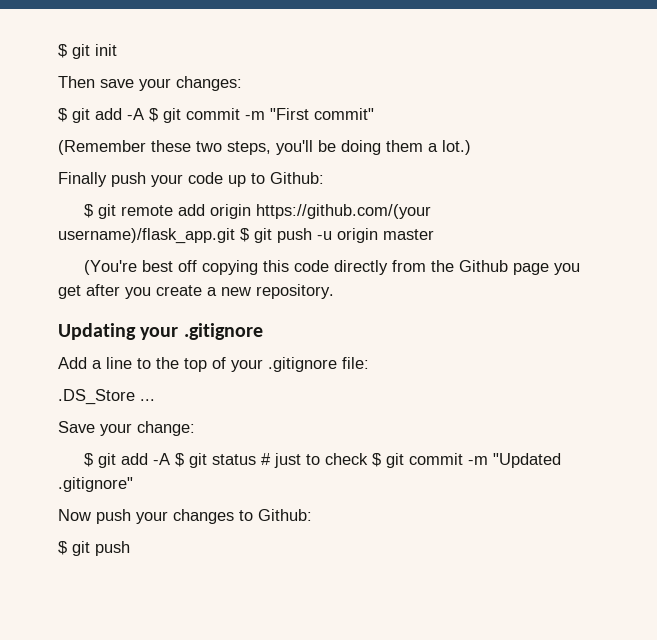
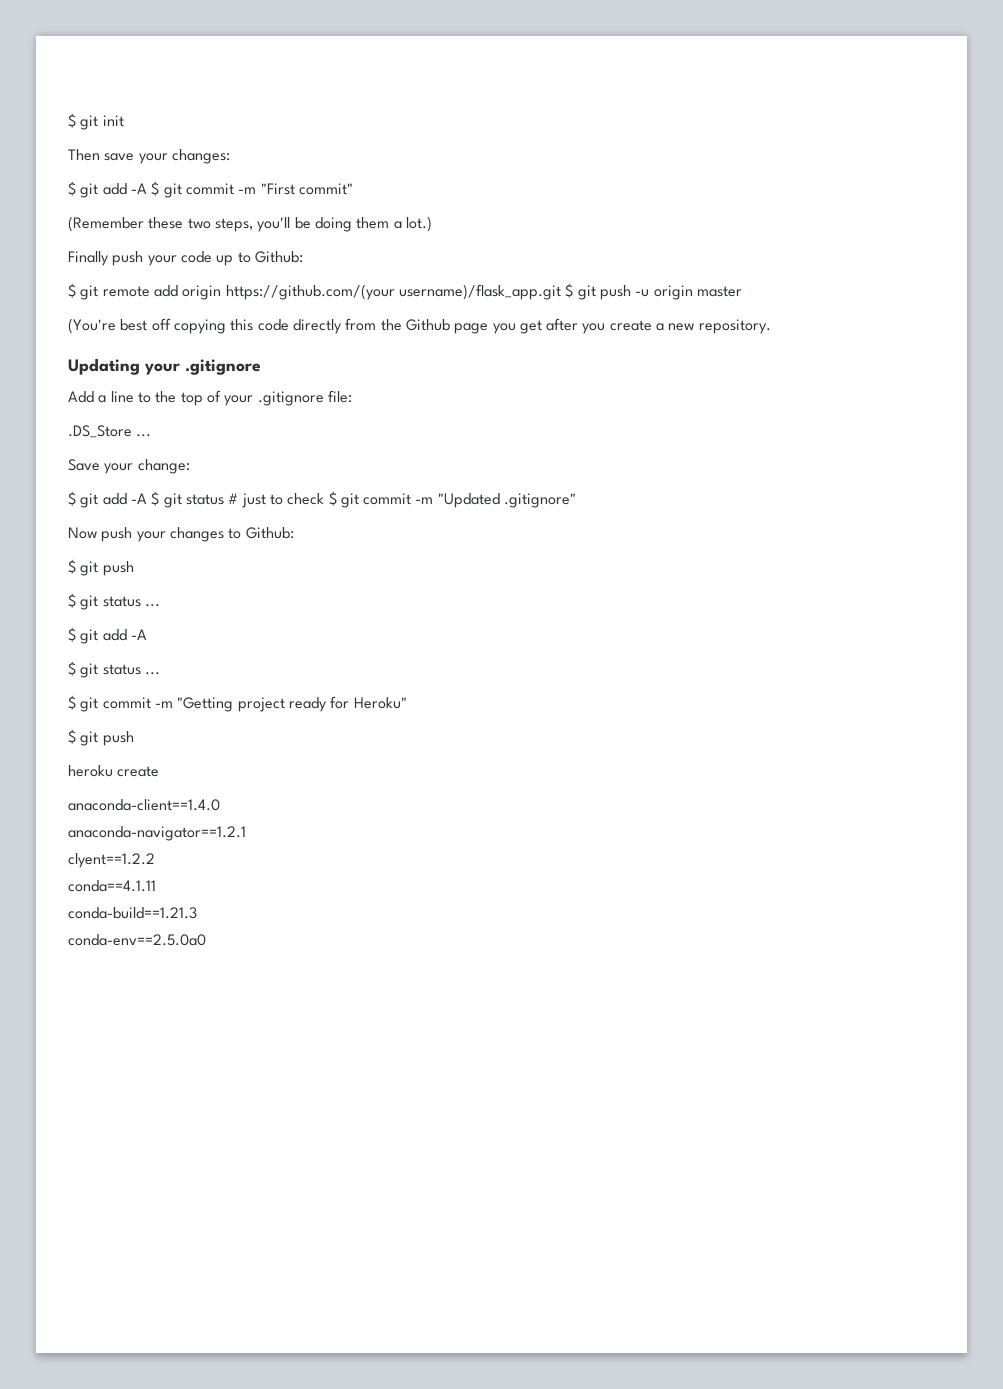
  Now push your changes to Github:
  $ git push
+ $ git status ...
+ $ git add -A
+ $ git status ...
+ $ git commit -m "Getting project ready for Heroku"
+ $ git push
+ heroku create
+ anaconda-client==1.4.0
+ anaconda-navigator==1.2.1
+ clyent==1.2.2
+ conda==4.1.11
+ conda-build==1.21.3
+ conda-env==2.5.0a0

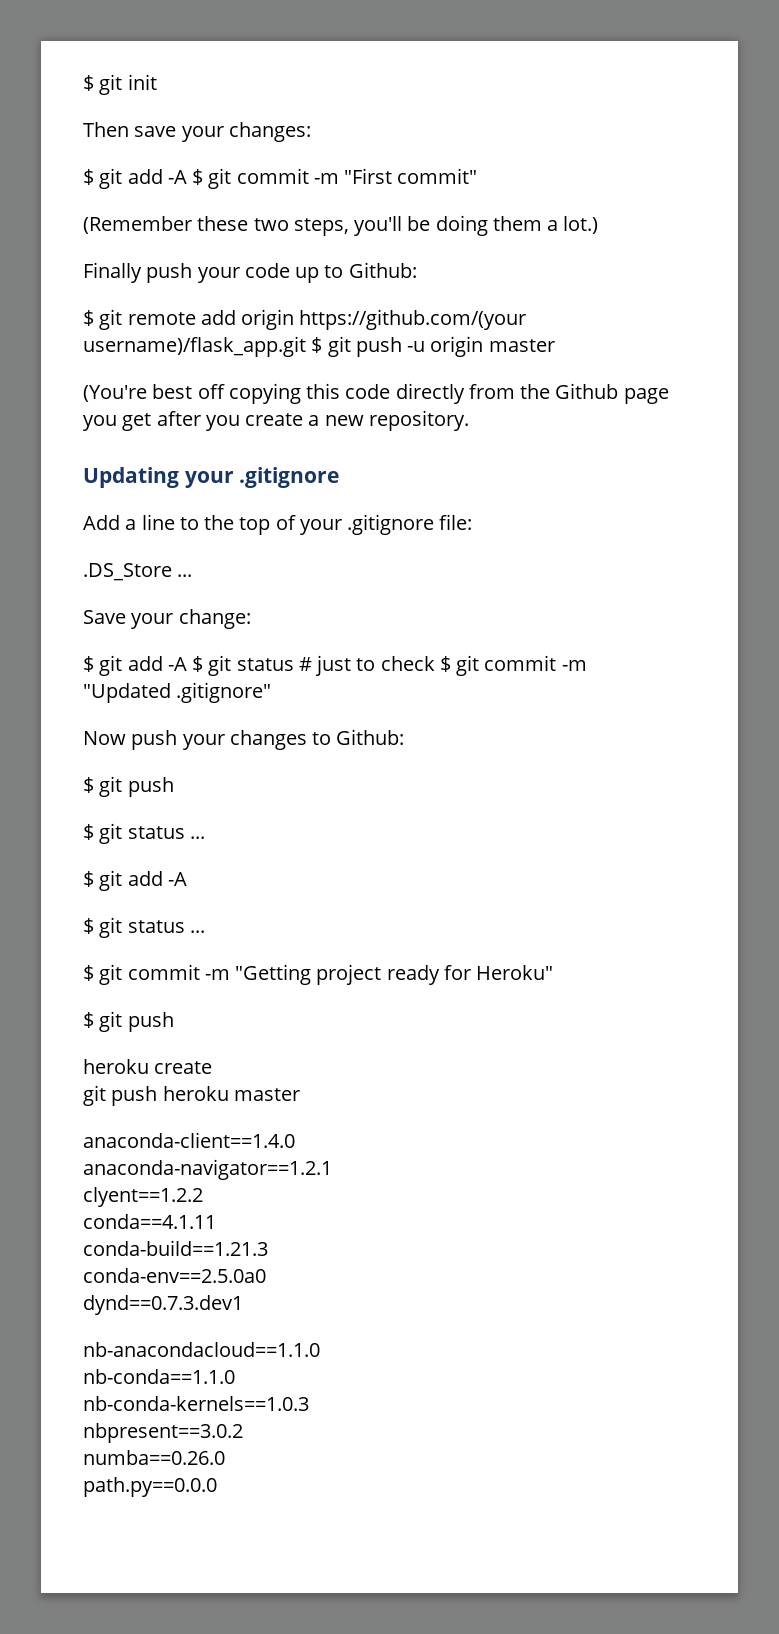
+ git push heroku master
+ dynd==0.7.3.dev1
+ nb-anacondacloud==1.1.0
+ nb-conda==1.1.0
+ nb-conda-kernels==1.0.3
+ nbpresent==3.0.2
+ numba==0.26.0
+ path.py==0.0.0

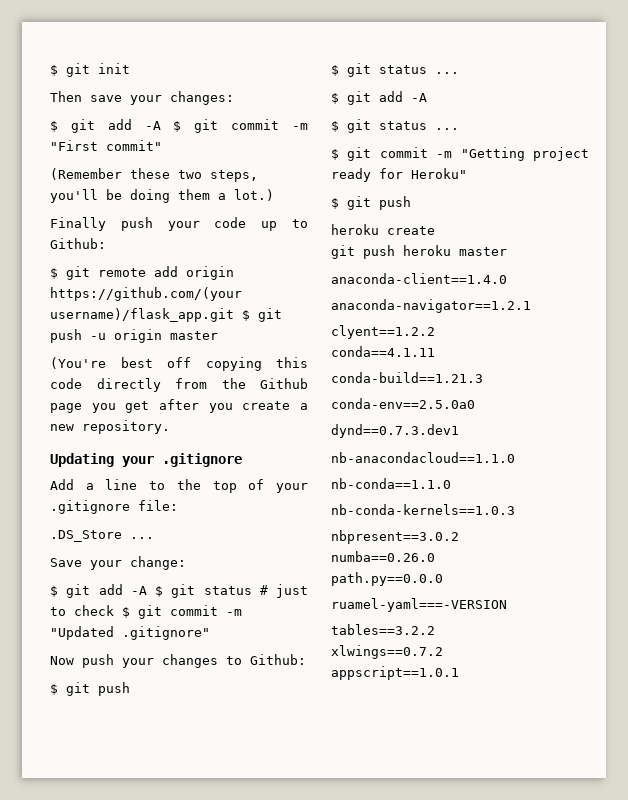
+ ruamel-yaml===-VERSION
+ tables==3.2.2
+ xlwings==0.7.2
+ appscript==1.0.1

